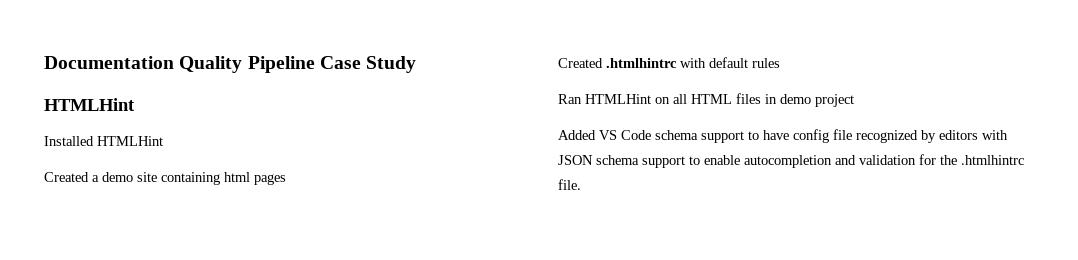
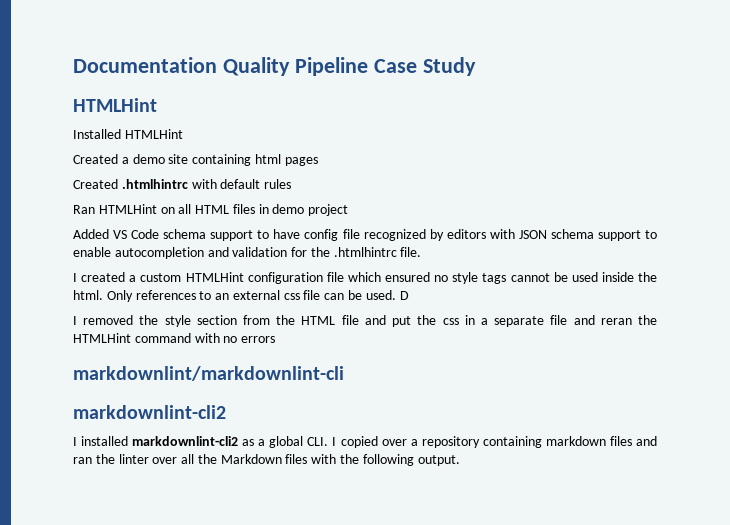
+ I created a custom HTMLHint configuration file which ensured no style tags cannot be used inside the html. Only references to an external css file can be used. D
+ I removed the style section from the HTML file and put the css in a separate file and reran the HTMLHint command with no errors
+ markdownlint/markdownlint-cli
+ markdownlint-cli2
+ I installed markdownlint-cli2 as a global CLI. I copied over a repository containing markdown files and ran the linter over all the Markdown files with the following output.

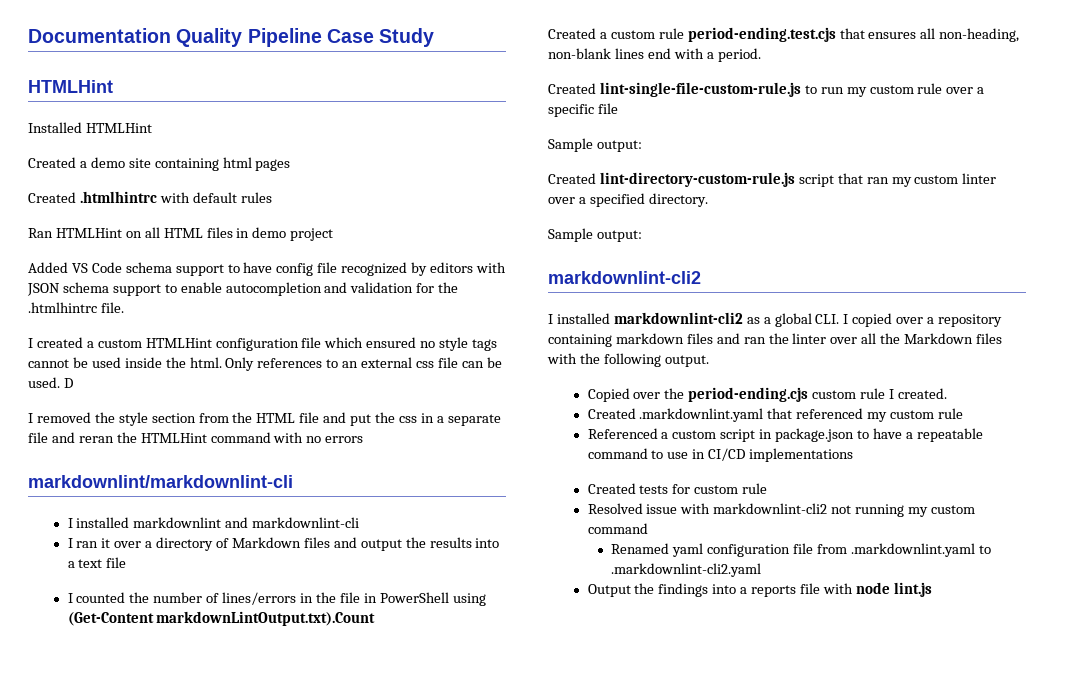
+ I installed markdownlint and markdownlint-cli
+ I ran it over a directory of Markdown files and output the results into a text file
+ I counted the number of lines/errors in the file in PowerShell using (Get-Content markdownLintOutput.txt).Count
+ Created a custom rule period-ending.test.cjs that ensures all non-heading, non-blank lines end with a period.
+ Created lint-single-file-custom-rule.js to run my custom rule over a specific file
+ Sample output:
+ Created lint-directory-custom-rule.js script that ran my custom linter over a specified directory.
+ Sample output:
+ Copied over the period-ending.cjs custom rule I created.
+ Created .markdownlint.yaml that referenced my custom rule
+ Referenced a custom script in package.json to have a repeatable command to use in CI/CD implementations
+ Created tests for custom rule
+ Resolved issue with markdownlint-cli2 not running my custom command
+ Renamed yaml configuration file from .markdownlint.yaml to .markdownlint-cli2.yaml
+ Output the findings into a reports file with node lint.js

